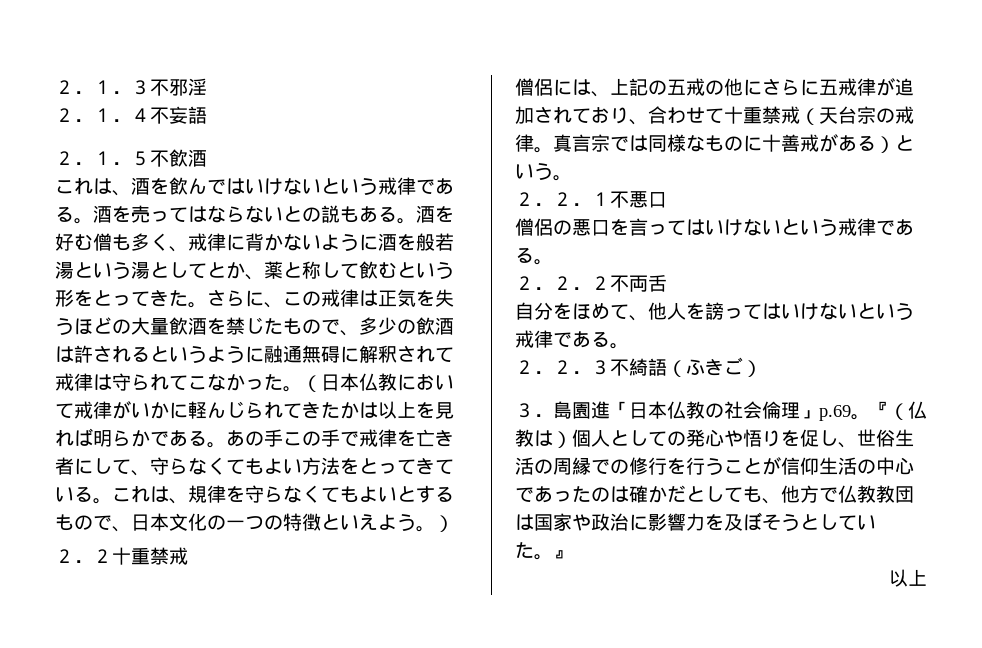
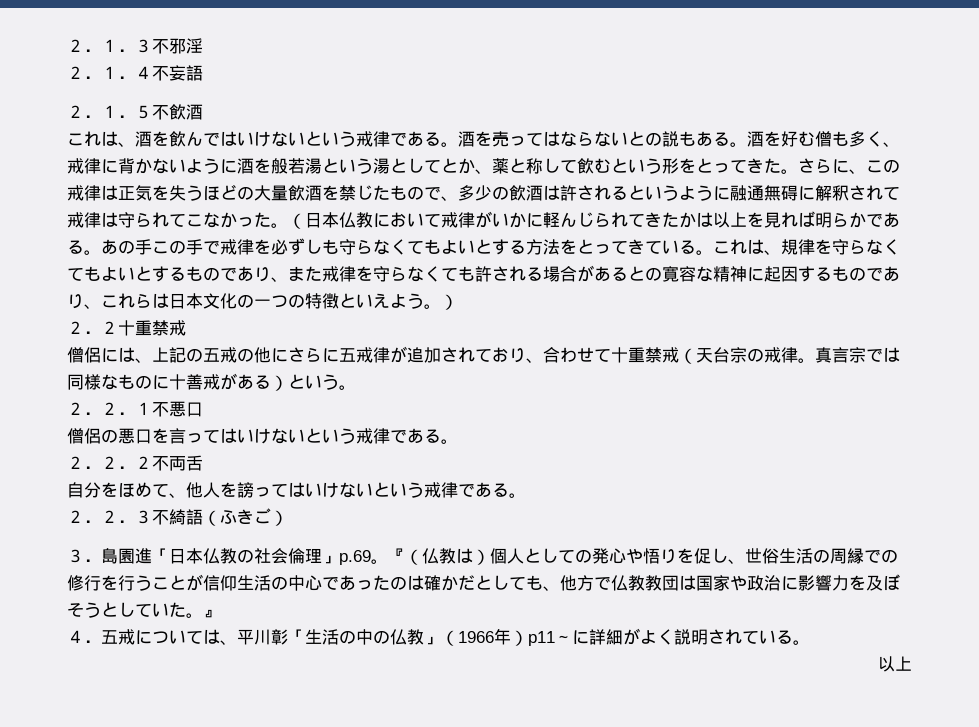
- あの手この手で戒律を亡き者にして、守らなくてもよい方法をとってきている。
+ あの手この手で戒律を必ずしも守らなくてもよいとする方法をとってきている。
- これは、規律を守らなくてもよいとするもので、日本文化の一つの特徴といえよう。）
+ これは、規律を守らなくてもよいとするものであり、また戒律を守らなくても許される場合があるとの寛容な精神に起因するものであり、これらは日本文化の一つの特徴といえよう。）
+ ４．五戒については、平川彰「生活の中の仏教」（1966年）p11～に詳細がよく説明されている。

